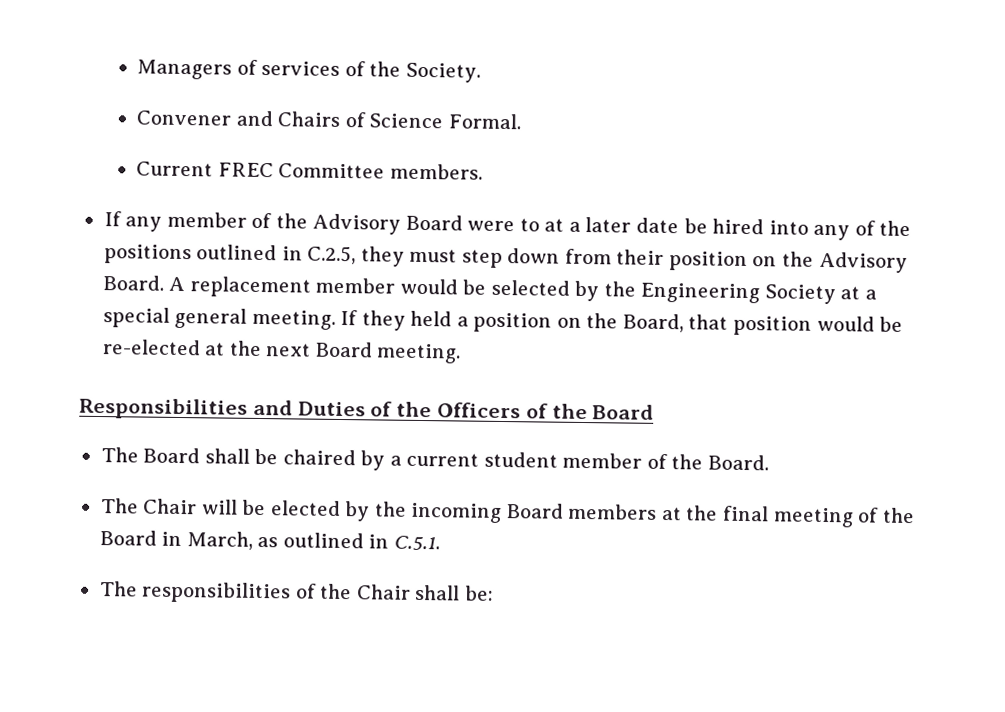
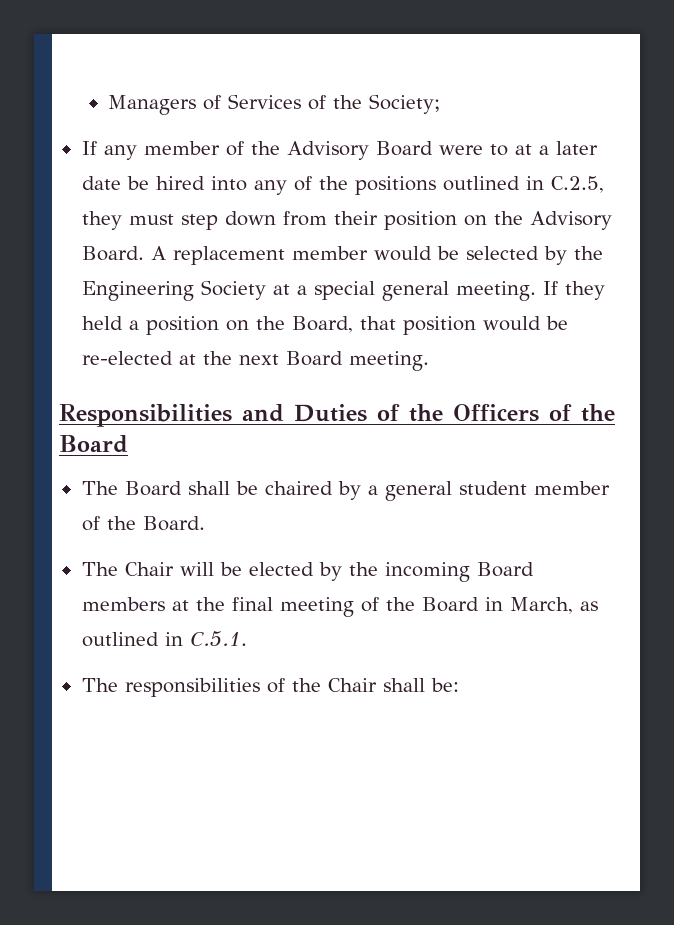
- Managers of services of the Society.
- Convener and Chairs of Science Formal.
- Current FREC Committee members.
+ Managers of Services of the Society;
- The Board shall be chaired by a current student member of the Board.
+ The Board shall be chaired by a general student member of the Board.

